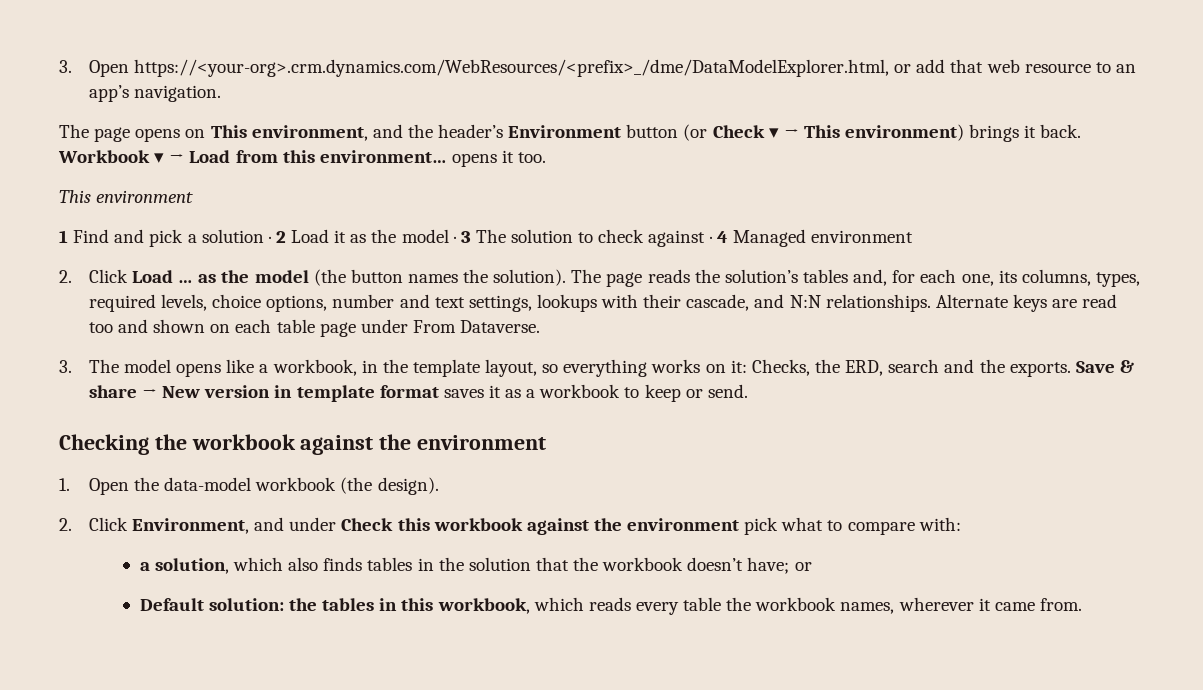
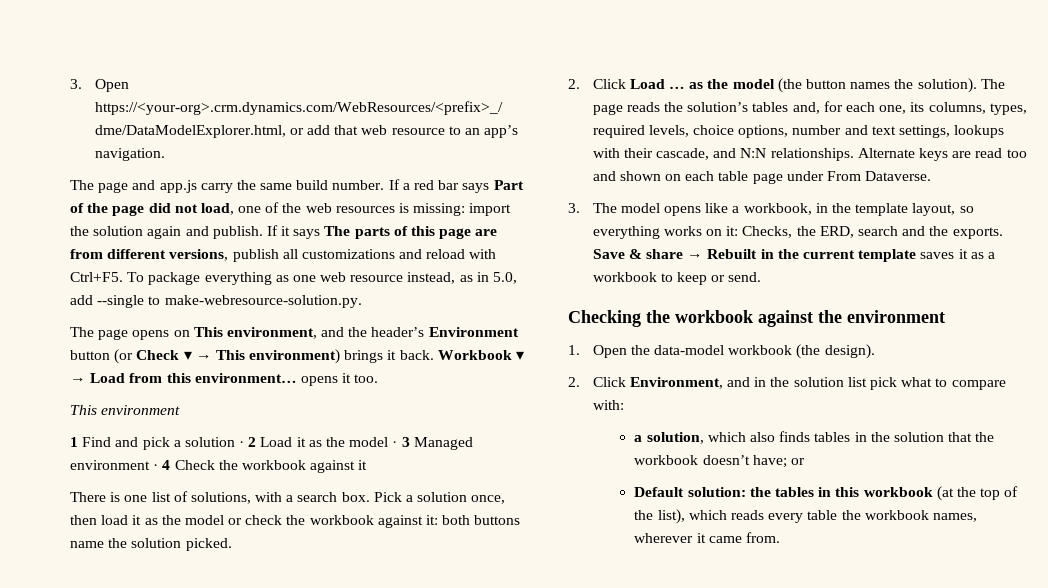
+ The page and app.js carry the same build number. If a red bar says Part of the page did not load, one of the web resources is missing: import the solution again and publish. If it says The parts of this page are from different versions, publish all customizations and reload with Ctrl+F5. To package everything as one web resource instead, as in 5.0, add --single to make-webresource-solution.py.
- 1 Find and pick a solution · 2 Load it as the model · 3 The solution to check against · 4 Managed environment
+ 1 Find and pick a solution · 2 Load it as the model · 3 Managed environment · 4 Check the workbook against it
+ There is one list of solutions, with a search box. Pick a solution once, then load it as the model or check the workbook against it: both buttons name the solution picked.
- Save & share → New version in template format saves it as a workbook to keep or send.
+ Save & share → Rebuilt in the current template saves it as a workbook to keep or send.
- 2. Click Environment, and under Check this workbook against the environment pick what to compare with:
+ 2. Click Environment, and in the solution list pick what to compare with:
- Default solution: the tables in this workbook, which reads every table the workbook names, wherever it came from.
+ Default solution: the tables in this workbook (at the top of the list), which reads every table the workbook names, wherever it came from.

